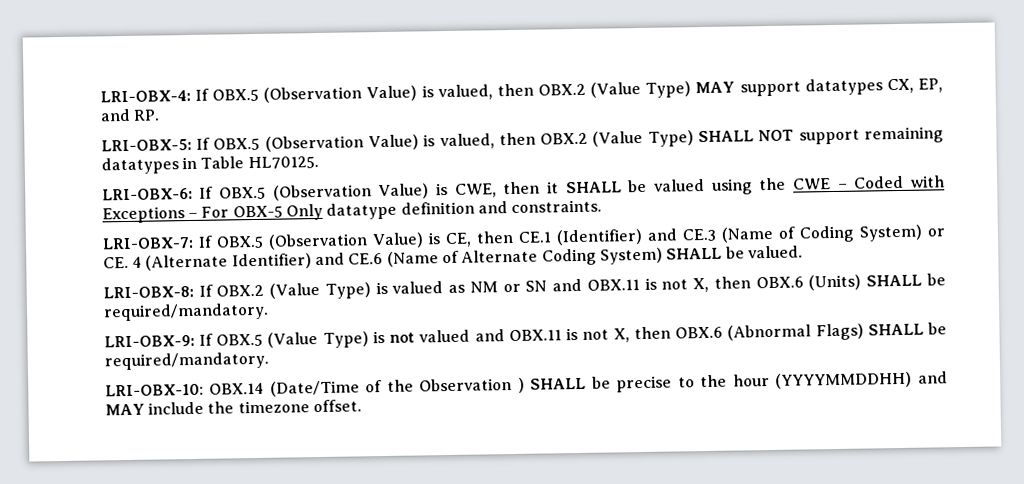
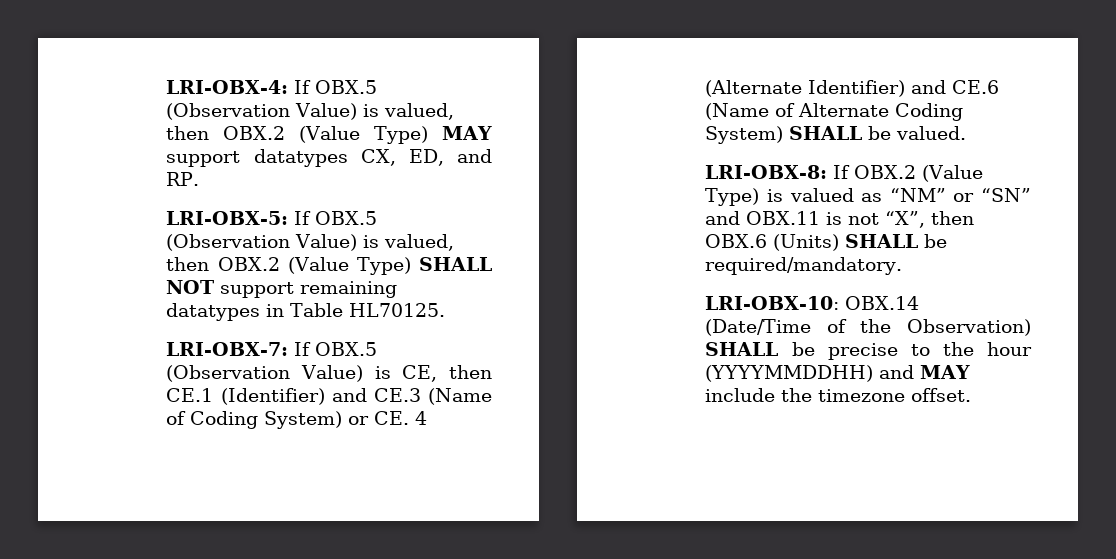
- LRI-OBX-4: If OBX.5 (Observation Value) is valued, then OBX.2 (Value Type) MAY support datatypes CX, EP, and RP.
+ LRI-OBX-4: If OBX.5 (Observation Value) is valued, then OBX.2 (Value Type) MAY support datatypes CX, ED, and RP.
- LRI-OBX-6: If OBX.5 (Observation Value) is CWE, then it SHALL be valued using the CWE – Coded with Exceptions – For OBX-5 Only datatype definition and constraints.
- LRI-OBX-8: If OBX.2 (Value Type) is valued as NM or SN and OBX.11 is not X, then OBX.6 (Units) SHALL be required/mandatory.
+ LRI-OBX-8: If OBX.2 (Value Type) is valued as “NM” or “SN” and OBX.11 is not “X”, then OBX.6 (Units) SHALL be required/mandatory.
- LRI-OBX-9: If OBX.5 (Value Type) is not valued and OBX.11 is not X, then OBX.6 (Abnormal Flags) SHALL be required/mandatory.
- LRI-OBX-10: OBX.14 (Date/Time of the Observation ) SHALL be precise to the hour (YYYYMMDDHH) and MAY include the timezone offset.
+ LRI-OBX-10: OBX.14 (Date/Time of the Observation) SHALL be precise to the hour (YYYYMMDDHH) and MAY include the timezone offset.

